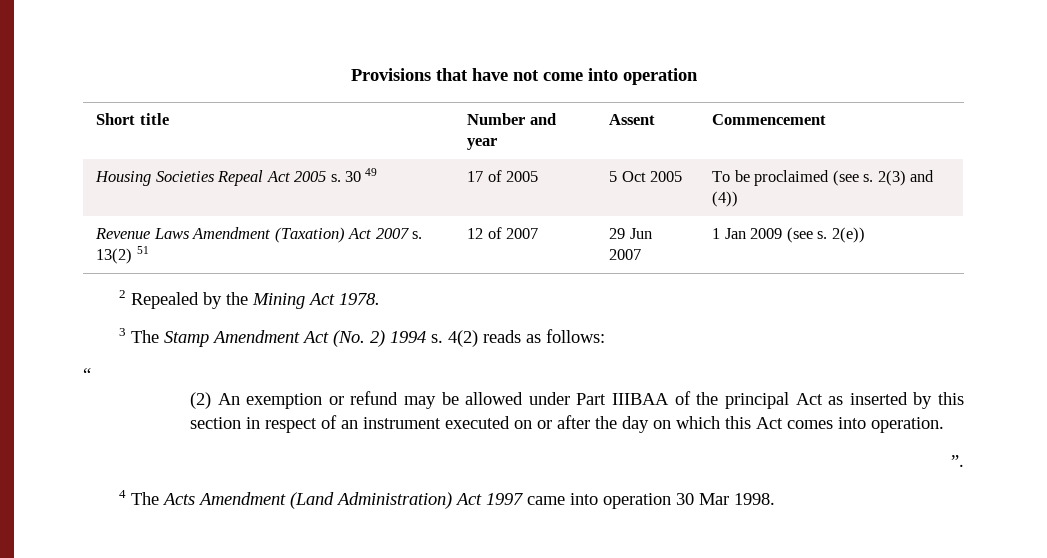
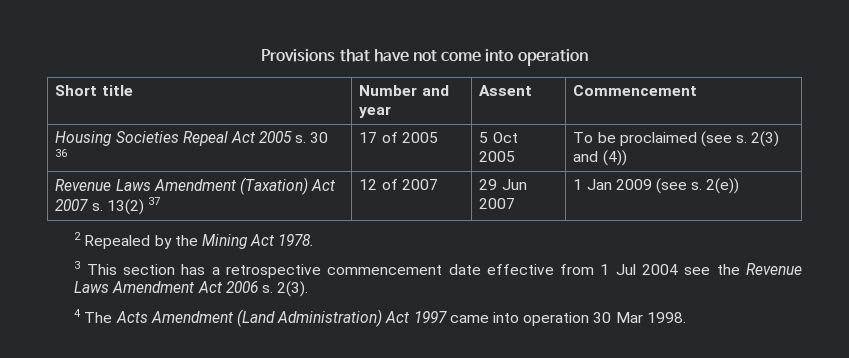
- Housing Societies Repeal Act 2005 s. 30 49 | 17 of 2005 | 5 Oct 2005 | To be proclaimed (see s. 2(3) and (4))
+ Housing Societies Repeal Act 2005 s. 30 36 | 17 of 2005 | 5 Oct 2005 | To be proclaimed (see s. 2(3) and (4))
- Revenue Laws Amendment (Taxation) Act 2007 s. 13(2) 51 | 12 of 2007 | 29 Jun 2007 | 1 Jan 2009 (see s. 2(e))
+ Revenue Laws Amendment (Taxation) Act 2007 s. 13(2) 37 | 12 of 2007 | 29 Jun 2007 | 1 Jan 2009 (see s. 2(e))
- 3 The Stamp Amendment Act (No. 2) 1994 s. 4(2) reads as follows:
- “
- (2) An exemption or refund may be allowed under Part IIIBAA of the principal Act as inserted by this section in respect of an instrument executed on or after the day on which this Act comes into operation.
- ”.
+ 3 This section has a retrospective commencement date effective from 1 Jul 2004 see the Revenue Laws Amendment Act 2006 s. 2(3).

